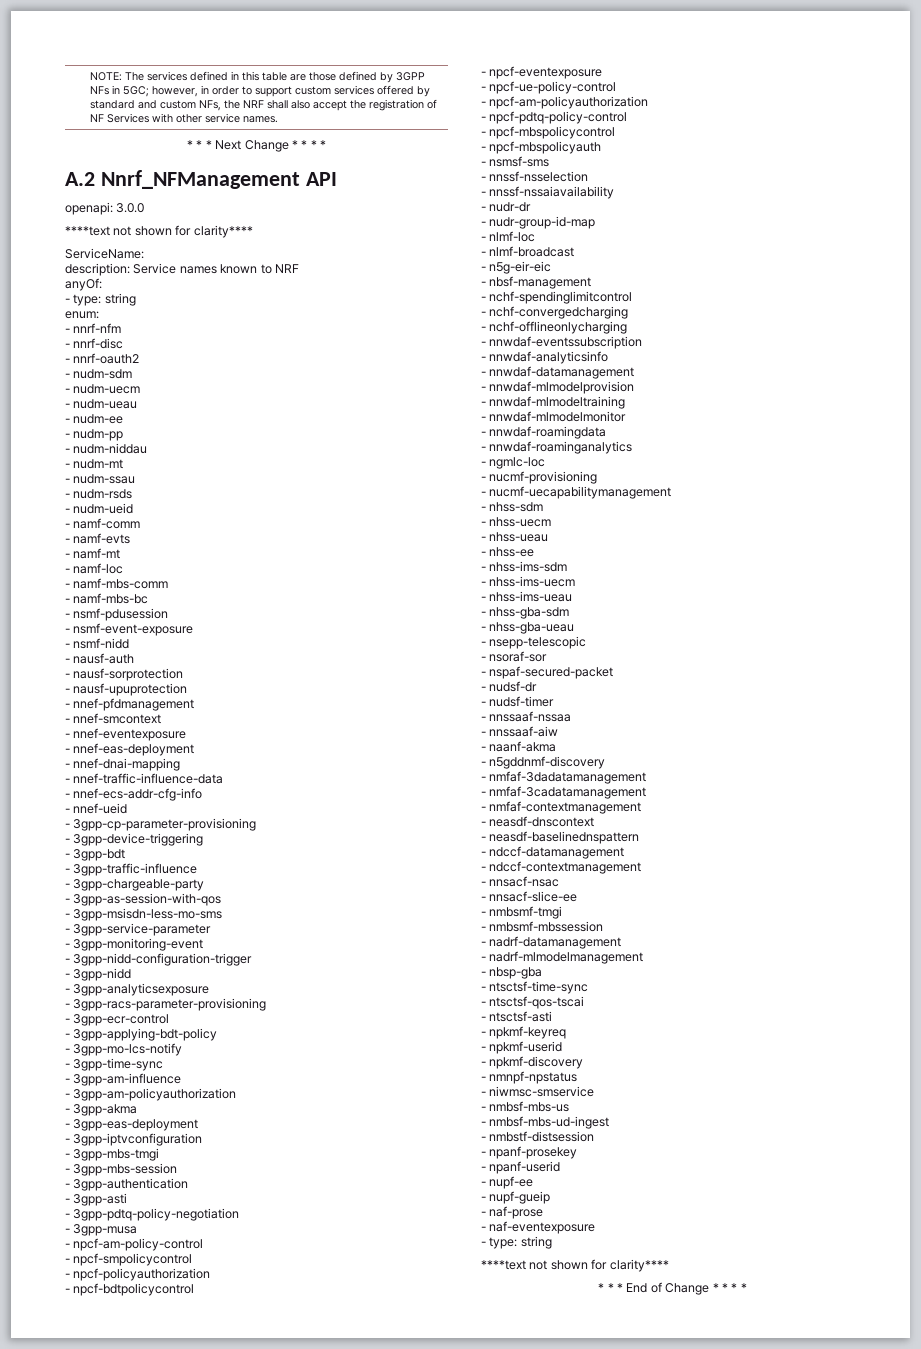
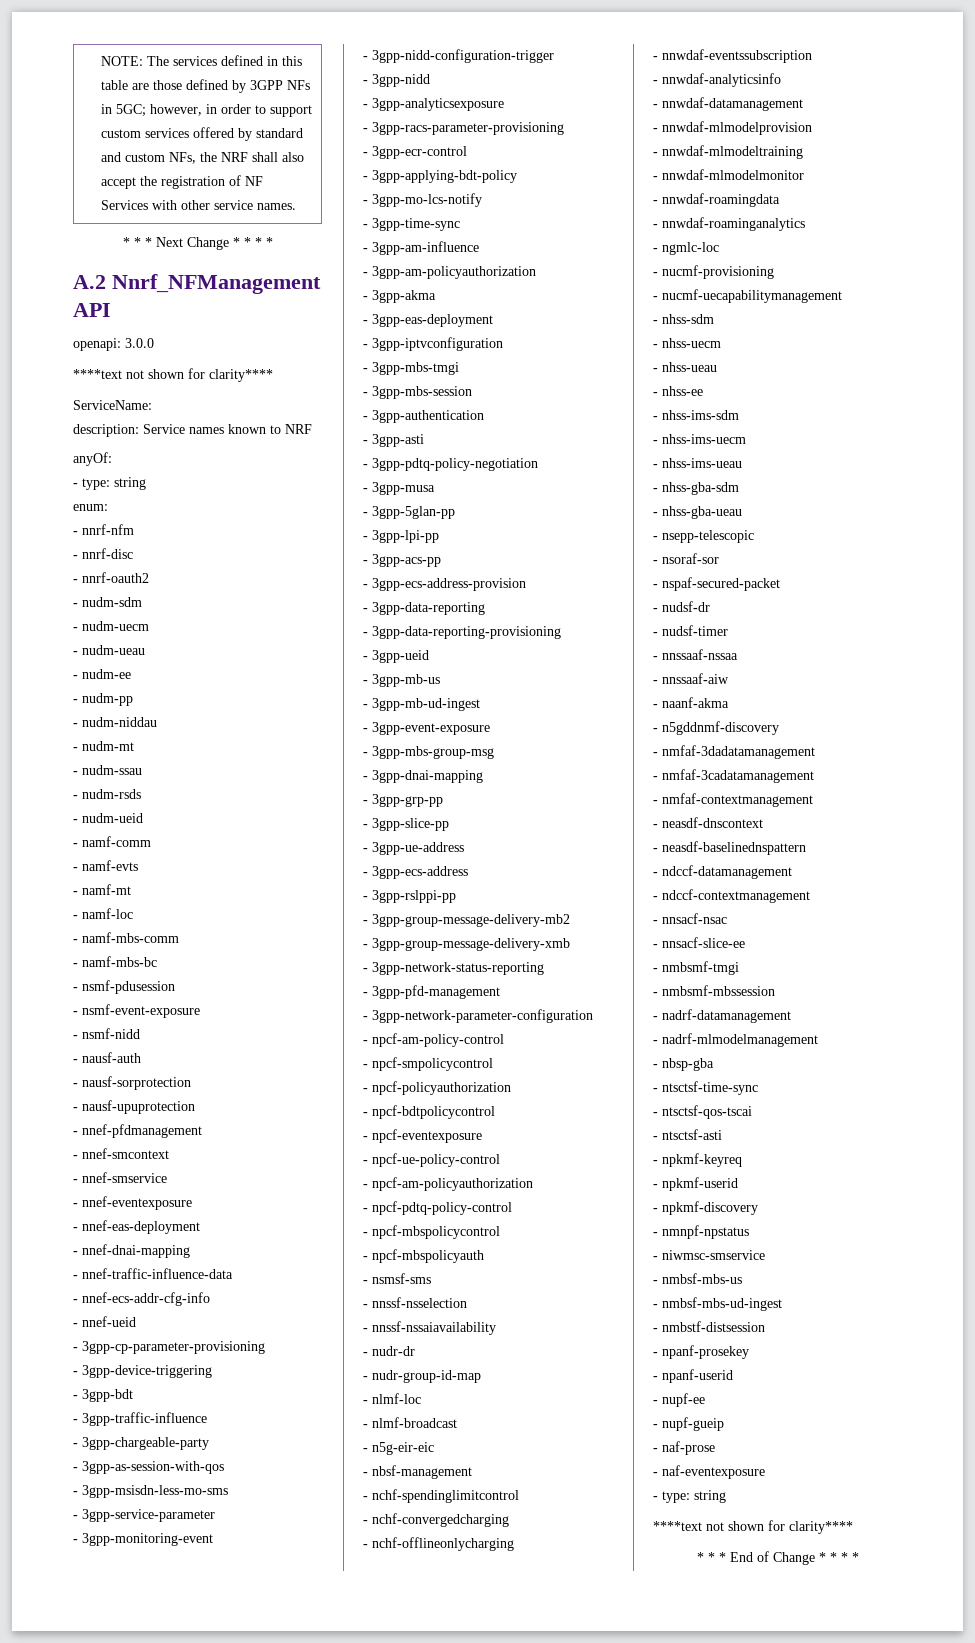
+ - nnef-smservice
+ - 3gpp-5glan-pp
+ - 3gpp-lpi-pp
+ - 3gpp-acs-pp
+ - 3gpp-ecs-address-provision
+ - 3gpp-data-reporting
+ - 3gpp-data-reporting-provisioning
+ - 3gpp-ueid
+ - 3gpp-mb-us
+ - 3gpp-mb-ud-ingest
+ - 3gpp-event-exposure
+ - 3gpp-mbs-group-msg
+ - 3gpp-dnai-mapping
+ - 3gpp-grp-pp
+ - 3gpp-slice-pp
+ - 3gpp-ue-address
+ - 3gpp-ecs-address
+ - 3gpp-rslppi-pp
+ - 3gpp-group-message-delivery-mb2
+ - 3gpp-group-message-delivery-xmb
+ - 3gpp-network-status-reporting
+ - 3gpp-pfd-management
+ - 3gpp-network-parameter-configuration

